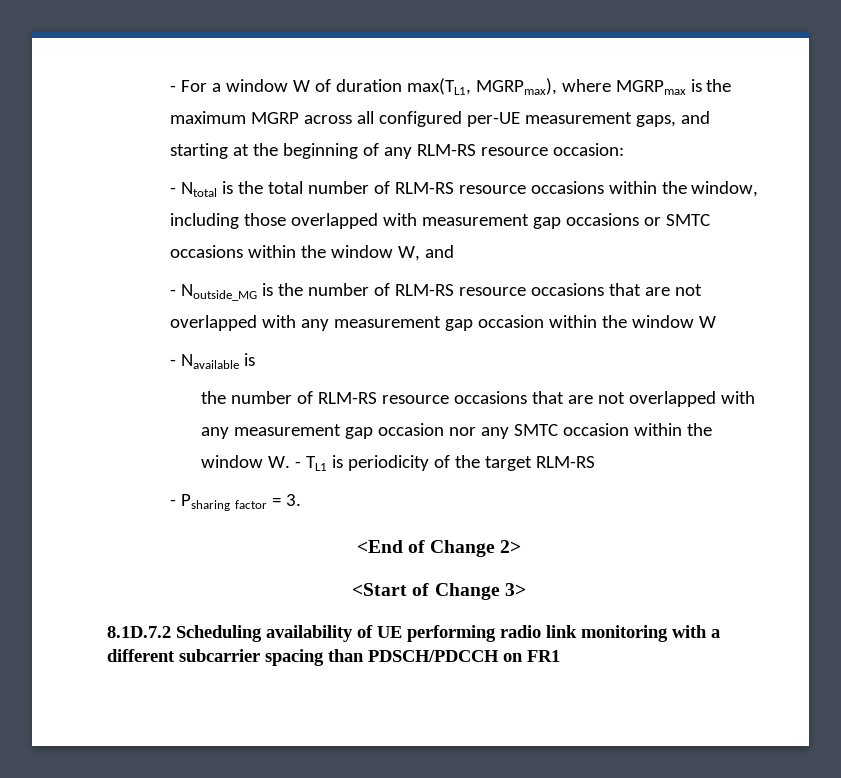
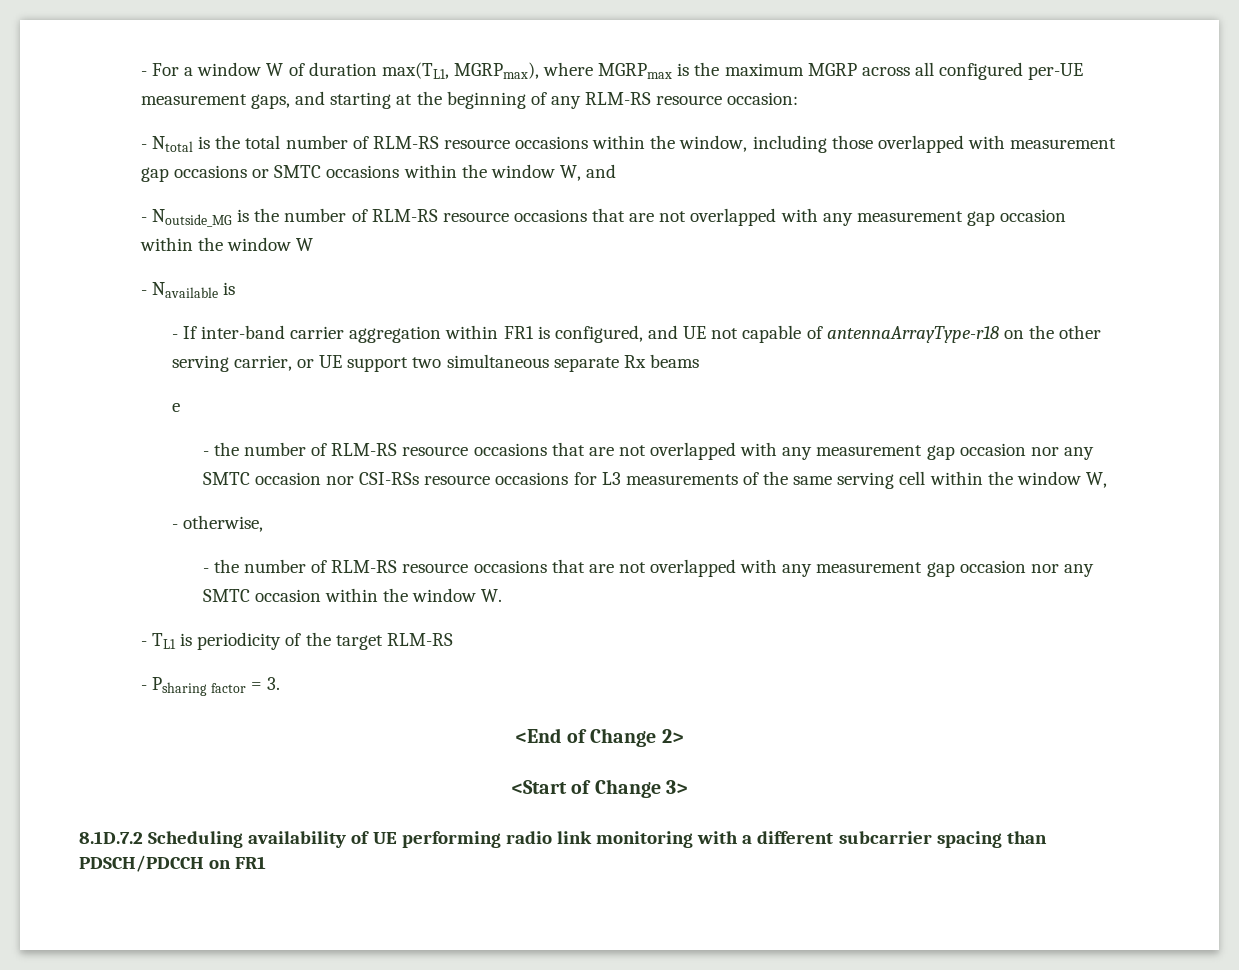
- the number of RLM-RS resource occasions that are not overlapped with any measurement gap occasion nor any SMTC occasion within the window W. - TL1 is periodicity of the target RLM-RS
+ - If inter-band carrier aggregation within FR1 is configured, and UE not capable of antennaArrayType-r18 on the other serving carrier, or UE support two simultaneous separate Rx beams
+ e
+ - the number of RLM-RS resource occasions that are not overlapped with any measurement gap occasion nor any SMTC occasion nor CSI-RSs resource occasions for L3 measurements of the same serving cell within the window W,
+ - otherwise,
+ - the number of RLM-RS resource occasions that are not overlapped with any measurement gap occasion nor any SMTC occasion within the window W.
+ - TL1 is periodicity of the target RLM-RS

